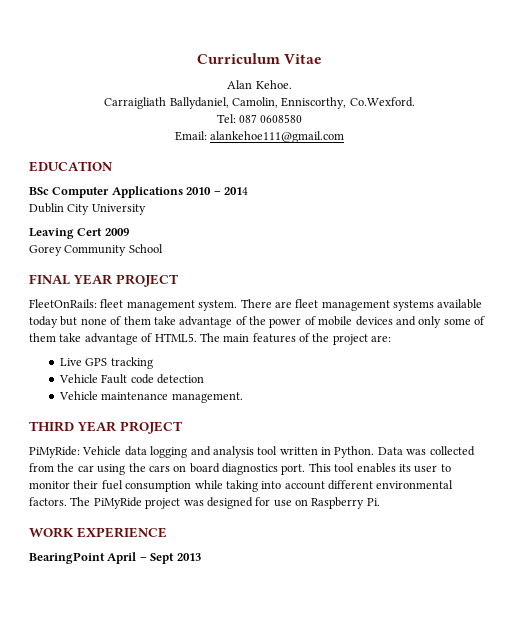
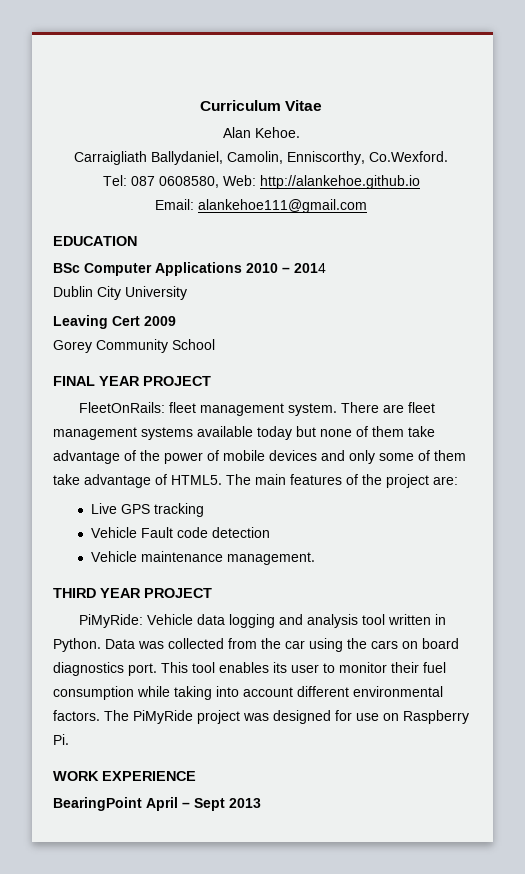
- Tel: 087 0608580
+ Tel: 087 0608580, Web: http://alankehoe.github.io

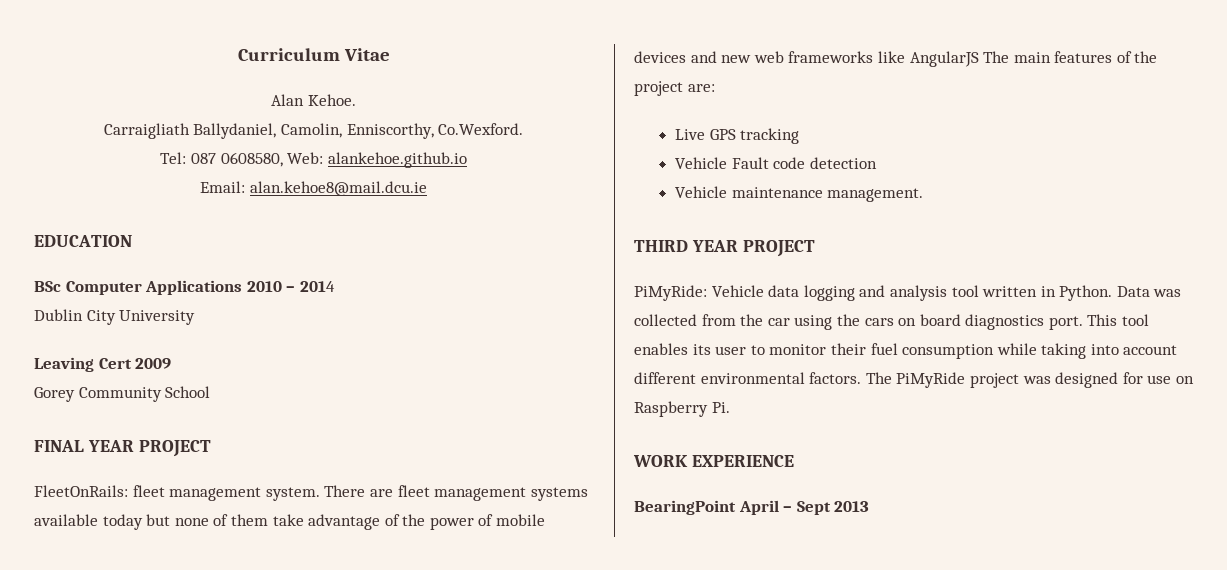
- Tel: 087 0608580, Web: http://alankehoe.github.io
+ Tel: 087 0608580, Web: alankehoe.github.io
- Email: alankehoe111@gmail.com
+ Email: alan.kehoe8@mail.dcu.ie
- There are fleet management systems available today but none of them take advantage of the power of mobile devices and only some of them take advantage of HTML5. The main features of the project are:
+ There are fleet management systems available today but none of them take advantage of the power of mobile devices and new web frameworks like AngularJS The main features of the project are:

